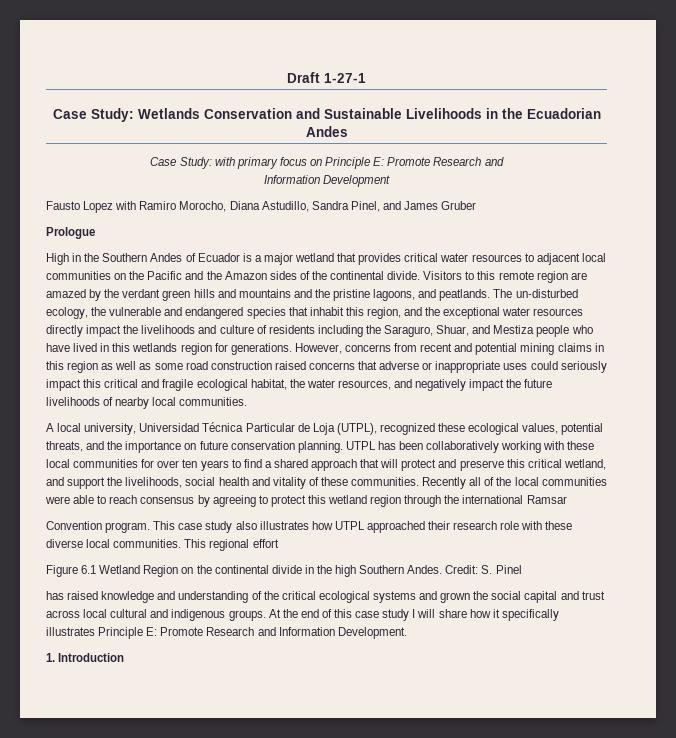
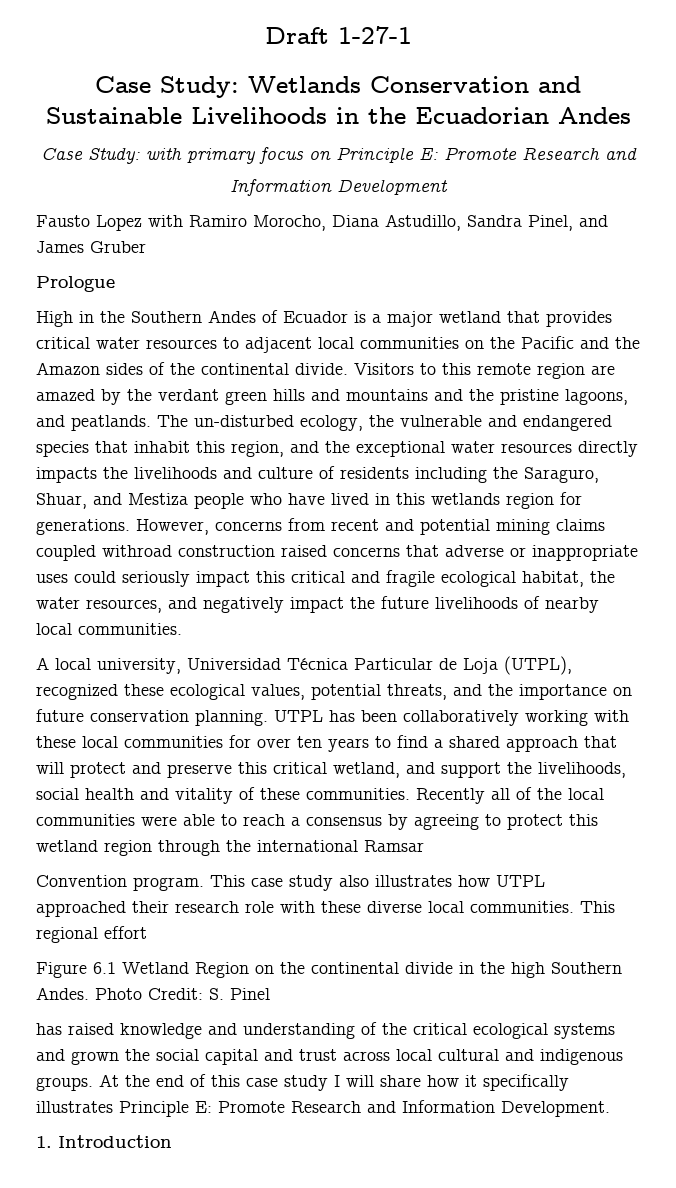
- The un-disturbed ecology, the vulnerable and endangered species that inhabit this region, and the exceptional water resources directly impact the livelihoods and culture of residents including the Saraguro, Shuar, and Mestiza people who have lived in this wetlands region for generations.
+ The un-disturbed ecology, the vulnerable and endangered species that inhabit this region, and the exceptional water resources directly impacts the livelihoods and culture of residents including the Saraguro, Shuar, and Mestiza people who have lived in this wetlands region for generations.
- However, concerns from recent and potential mining claims in this region as well as some road construction raised concerns that adverse or inappropriate uses could seriously impact this critical and fragile ecological habitat, the water resources, and negatively impact the future livelihoods of nearby local communities.
+ However, concerns from recent and potential mining claims coupled withroad construction raised concerns that adverse or inappropriate uses could seriously impact this critical and fragile ecological habitat, the water resources, and negatively impact the future livelihoods of nearby local communities.
- Recently all of the local communities were able to reach consensus by agreeing to protect this wetland region through the international Ramsar
+ Recently all of the local communities were able to reach a consensus by agreeing to protect this wetland region through the international Ramsar
- Credit: S. Pinel
+ Photo Credit: S. Pinel

